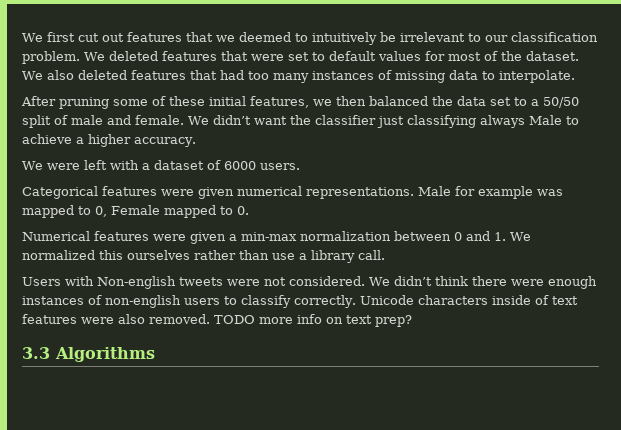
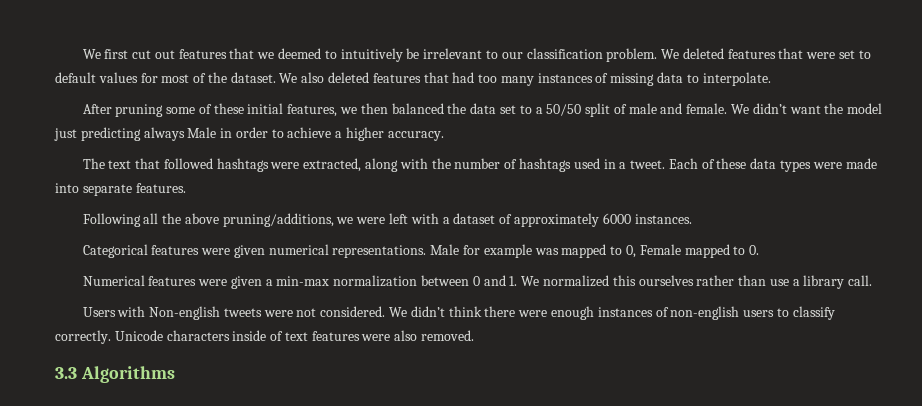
- We didn’t want the classifier just classifying always Male to achieve a higher accuracy.
+ We didn’t want the model just predicting always Male in order to achieve a higher accuracy.
- We were left with a dataset of 6000 users.
+ The text that followed hashtags were extracted, along with the number of hashtags used in a tweet. Each of these data types were made into separate features.
+ Following all the above pruning/additions, we were left with a dataset of approximately 6000 instances.
- TODO more info on text prep?

